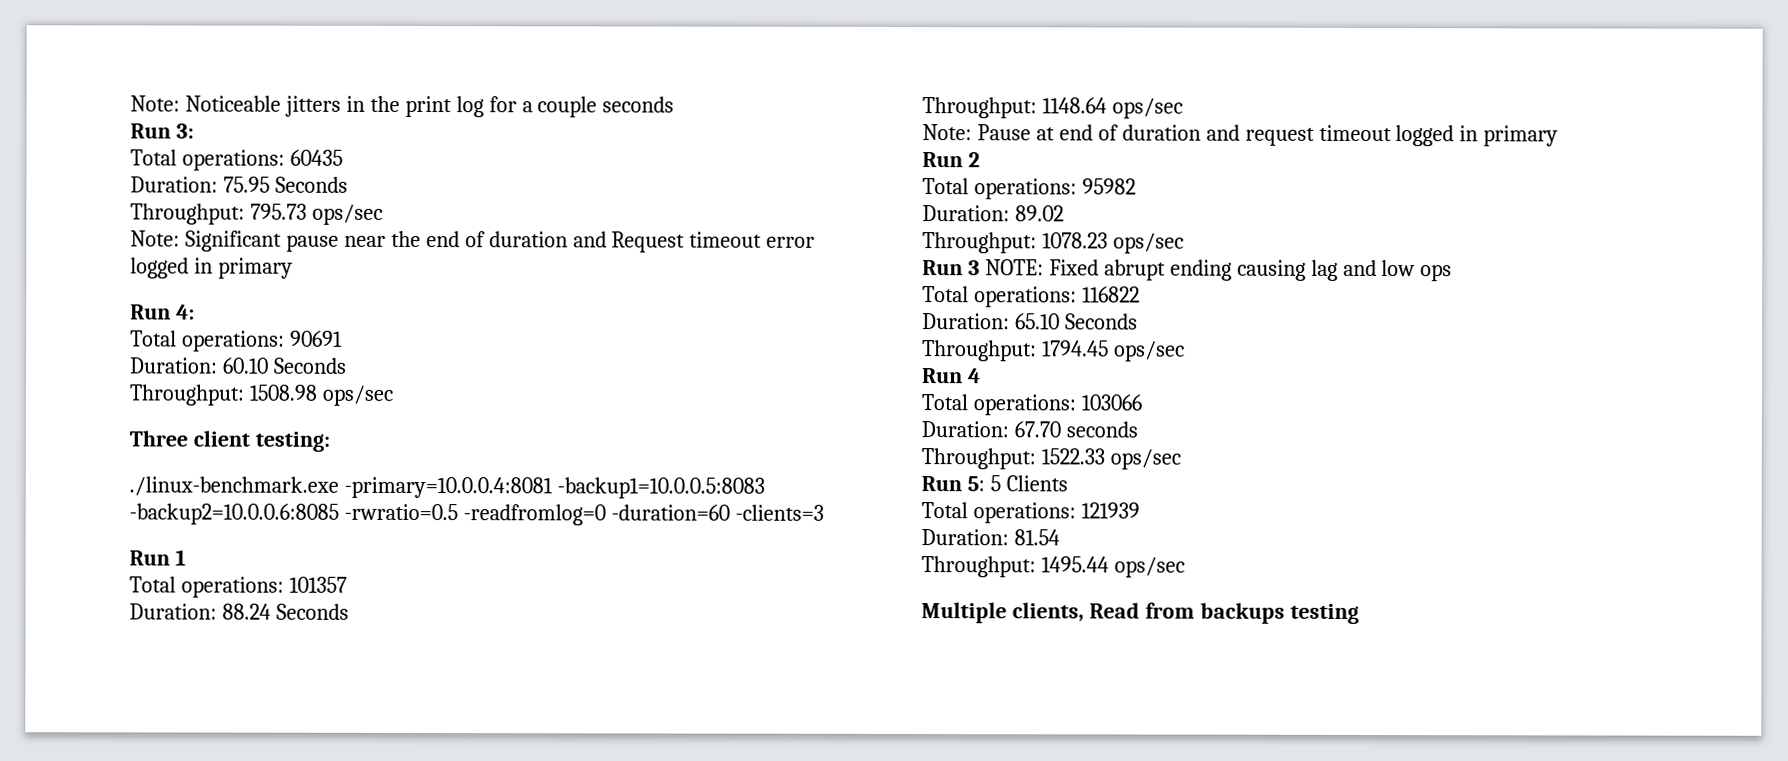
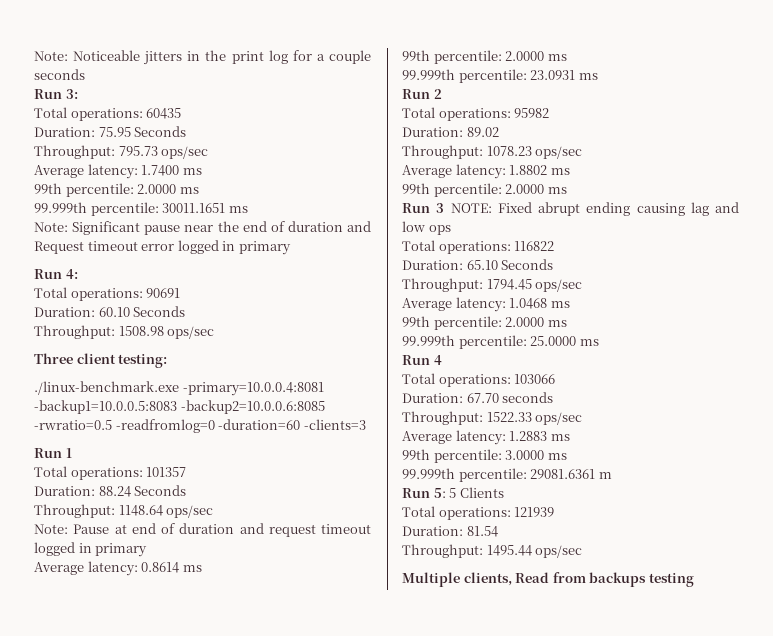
+ Average latency: 1.7400 ms
+ 99th percentile: 2.0000 ms
+ 99.999th percentile: 30011.1651 ms
+ Average latency: 0.8614 ms
+ 99th percentile: 2.0000 ms
+ 99.999th percentile: 23.0931 ms
+ Average latency: 1.8802 ms
+ 99th percentile: 2.0000 ms
+ Average latency: 1.0468 ms
+ 99th percentile: 2.0000 ms
+ 99.999th percentile: 25.0000 ms
+ Average latency: 1.2883 ms
+ 99th percentile: 3.0000 ms
+ 99.999th percentile: 29081.6361 m

